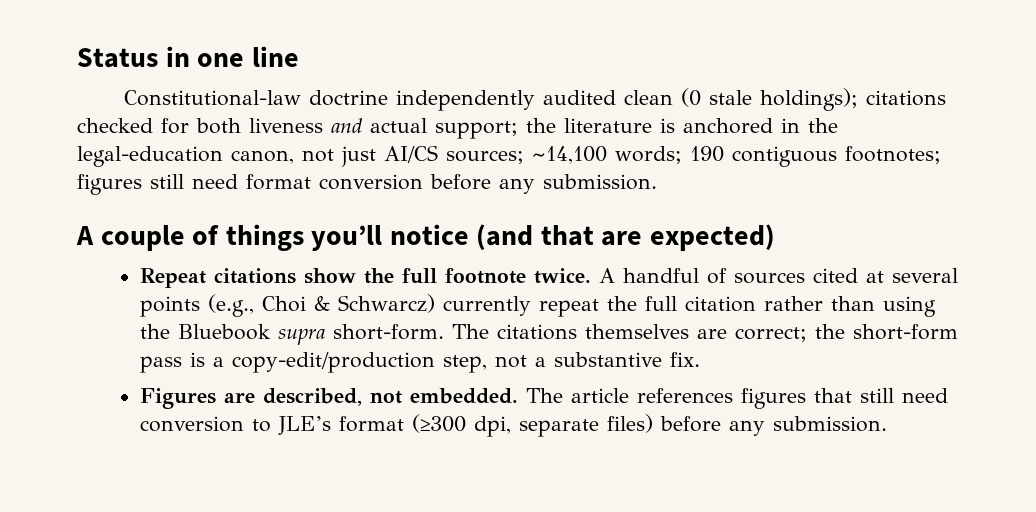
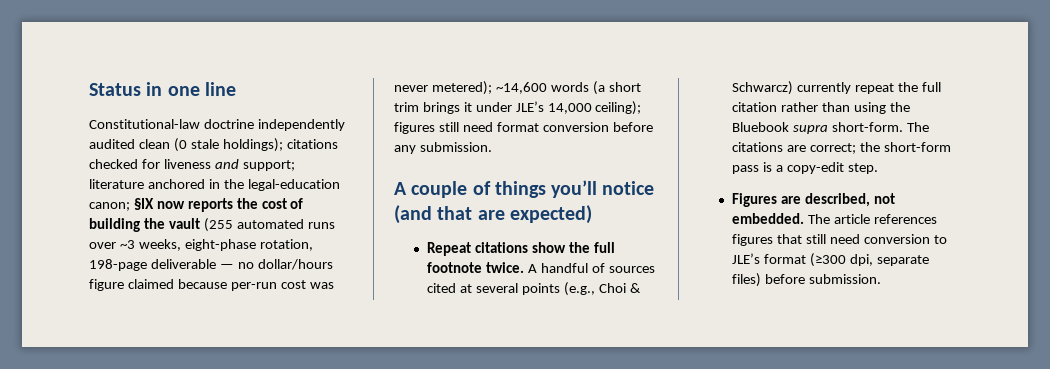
- Constitutional-law doctrine independently audited clean (0 stale holdings); citations checked for both liveness and actual support; the literature is anchored in the legal-education canon, not just AI/CS sources; ~14,100 words; 190 contiguous footnotes; figures still need format conversion before any submission.
+ Constitutional-law doctrine independently audited clean (0 stale holdings); citations checked for liveness and support; literature anchored in the legal-education canon; §IX now reports the cost of building the vault (255 automated runs over ~3 weeks, eight-phase rotation, 198-page deliverable — no dollar/hours figure claimed because per-run cost was never metered); ~14,600 words (a short trim brings it under JLE’s 14,000 ceiling); figures still need format conversion before any submission.
- The citations themselves are correct; the short-form pass is a copy-edit/production step, not a substantive fix.
+ The citations are correct; the short-form pass is a copy-edit step.
- The article references figures that still need conversion to JLE’s format (≥300 dpi, separate files) before any submission.
+ The article references figures that still need conversion to JLE’s format (≥300 dpi, separate files) before submission.

